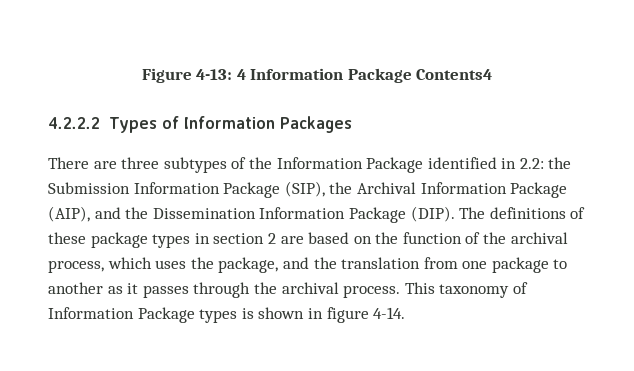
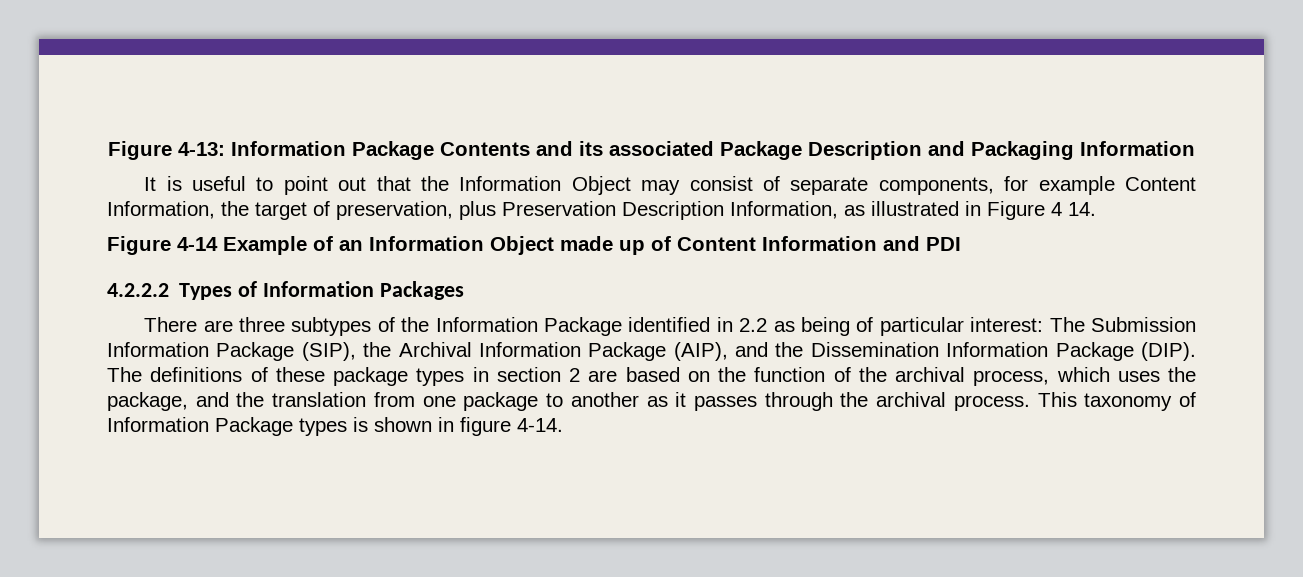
- Figure 4-13: 4 Information Package Contents4
+ Figure 4-13: Information Package Contents and its associated Package Description and Packaging Information
+ It is useful to point out that the Information Object may consist of separate components, for example Content Information, the target of preservation, plus Preservation Description Information, as illustrated in Figure 4 14.
+ Figure 4-14 Example of an Information Object made up of Content Information and PDI
- There are three subtypes of the Information Package identified in 2.2: the Submission Information Package (SIP), the Archival Information Package (AIP), and the Dissemination Information Package (DIP).
+ There are three subtypes of the Information Package identified in 2.2 as being of particular interest: The Submission Information Package (SIP), the Archival Information Package (AIP), and the Dissemination Information Package (DIP).

